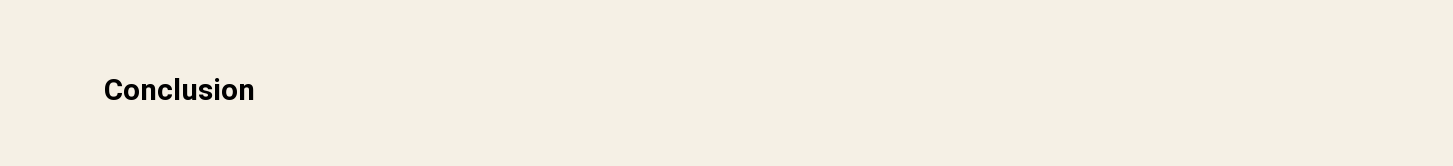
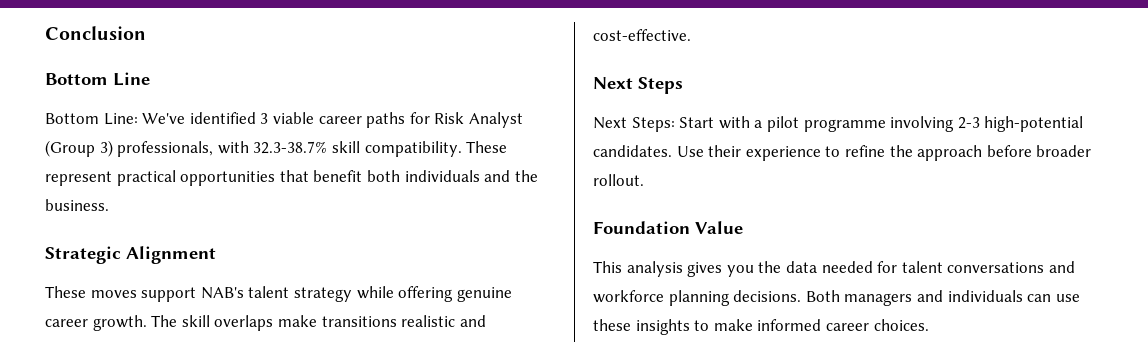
+ Bottom Line
+ Bottom Line: We've identified 3 viable career paths for Risk Analyst (Group 3) professionals, with 32.3-38.7% skill compatibility. These represent practical opportunities that benefit both individuals and the business.
+ Strategic Alignment
+ These moves support NAB's talent strategy while offering genuine career growth. The skill overlaps make transitions realistic and cost-effective.
+ Next Steps
+ Next Steps: Start with a pilot programme involving 2-3 high-potential candidates. Use their experience to refine the approach before broader rollout.
+ Foundation Value
+ This analysis gives you the data needed for talent conversations and workforce planning decisions. Both managers and individuals can use these insights to make informed career choices.

